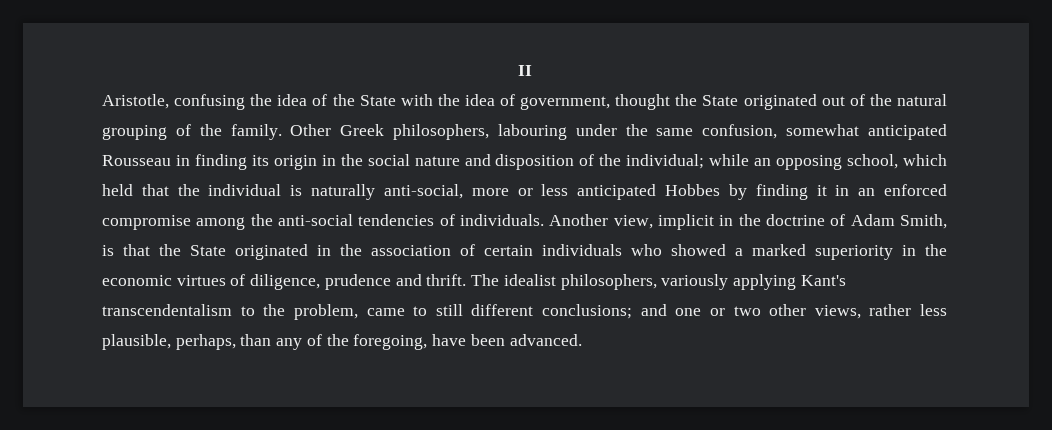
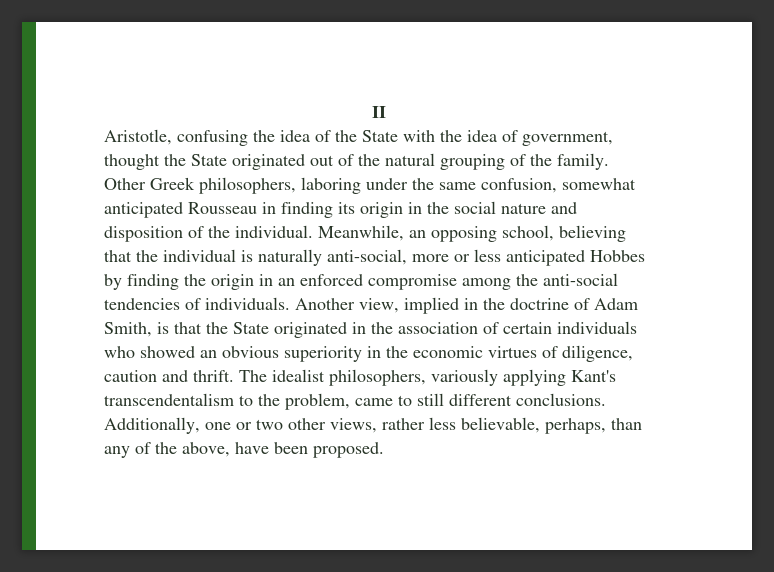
- Other Greek philosophers, labouring under the same confusion, somewhat anticipated Rousseau in finding its origin in the social nature and disposition of the individual; while an opposing school, which held that the individual is naturally anti-social, more or less anticipated Hobbes by finding it in an enforced compromise among the anti-social tendencies of individuals.
+ Other Greek philosophers, laboring under the same confusion, somewhat anticipated Rousseau in finding its origin in the social nature and disposition of the individual. Meanwhile, an opposing school, believing that the individual is naturally anti-social, more or less anticipated Hobbes by finding the origin in an enforced compromise among the anti-social tendencies of individuals.
- Another view, implicit in the doctrine of Adam Smith, is that the State originated in the association of certain individuals who showed a marked superiority in the economic virtues of diligence, prudence and thrift.
+ Another view, implied in the doctrine of Adam Smith, is that the State originated in the association of certain individuals who showed an obvious superiority in the economic virtues of diligence, caution and thrift.
- The idealist philosophers, variously applying Kant's transcendentalism to the problem, came to still different conclusions; and one or two other views, rather less plausible, perhaps, than any of the foregoing, have been advanced.
+ The idealist philosophers, variously applying Kant's transcendentalism to the problem, came to still different conclusions. Additionally, one or two other views, rather less believable, perhaps, than any of the above, have been proposed.

